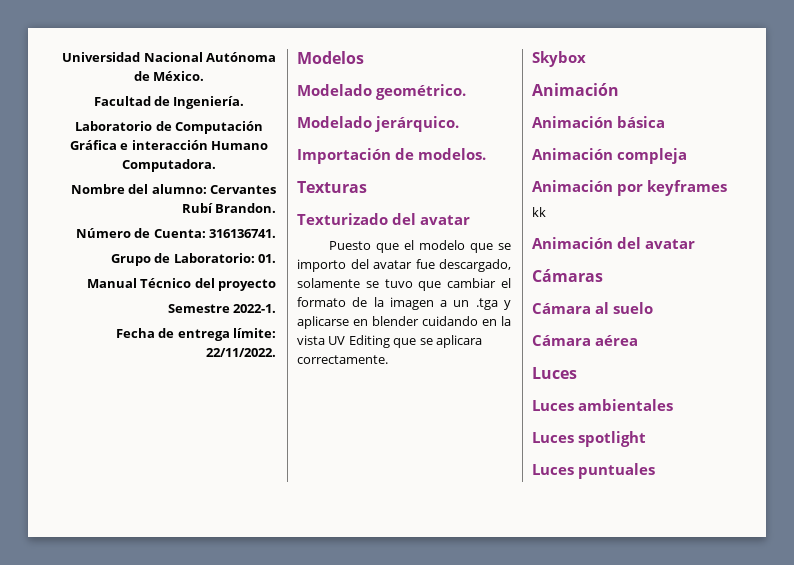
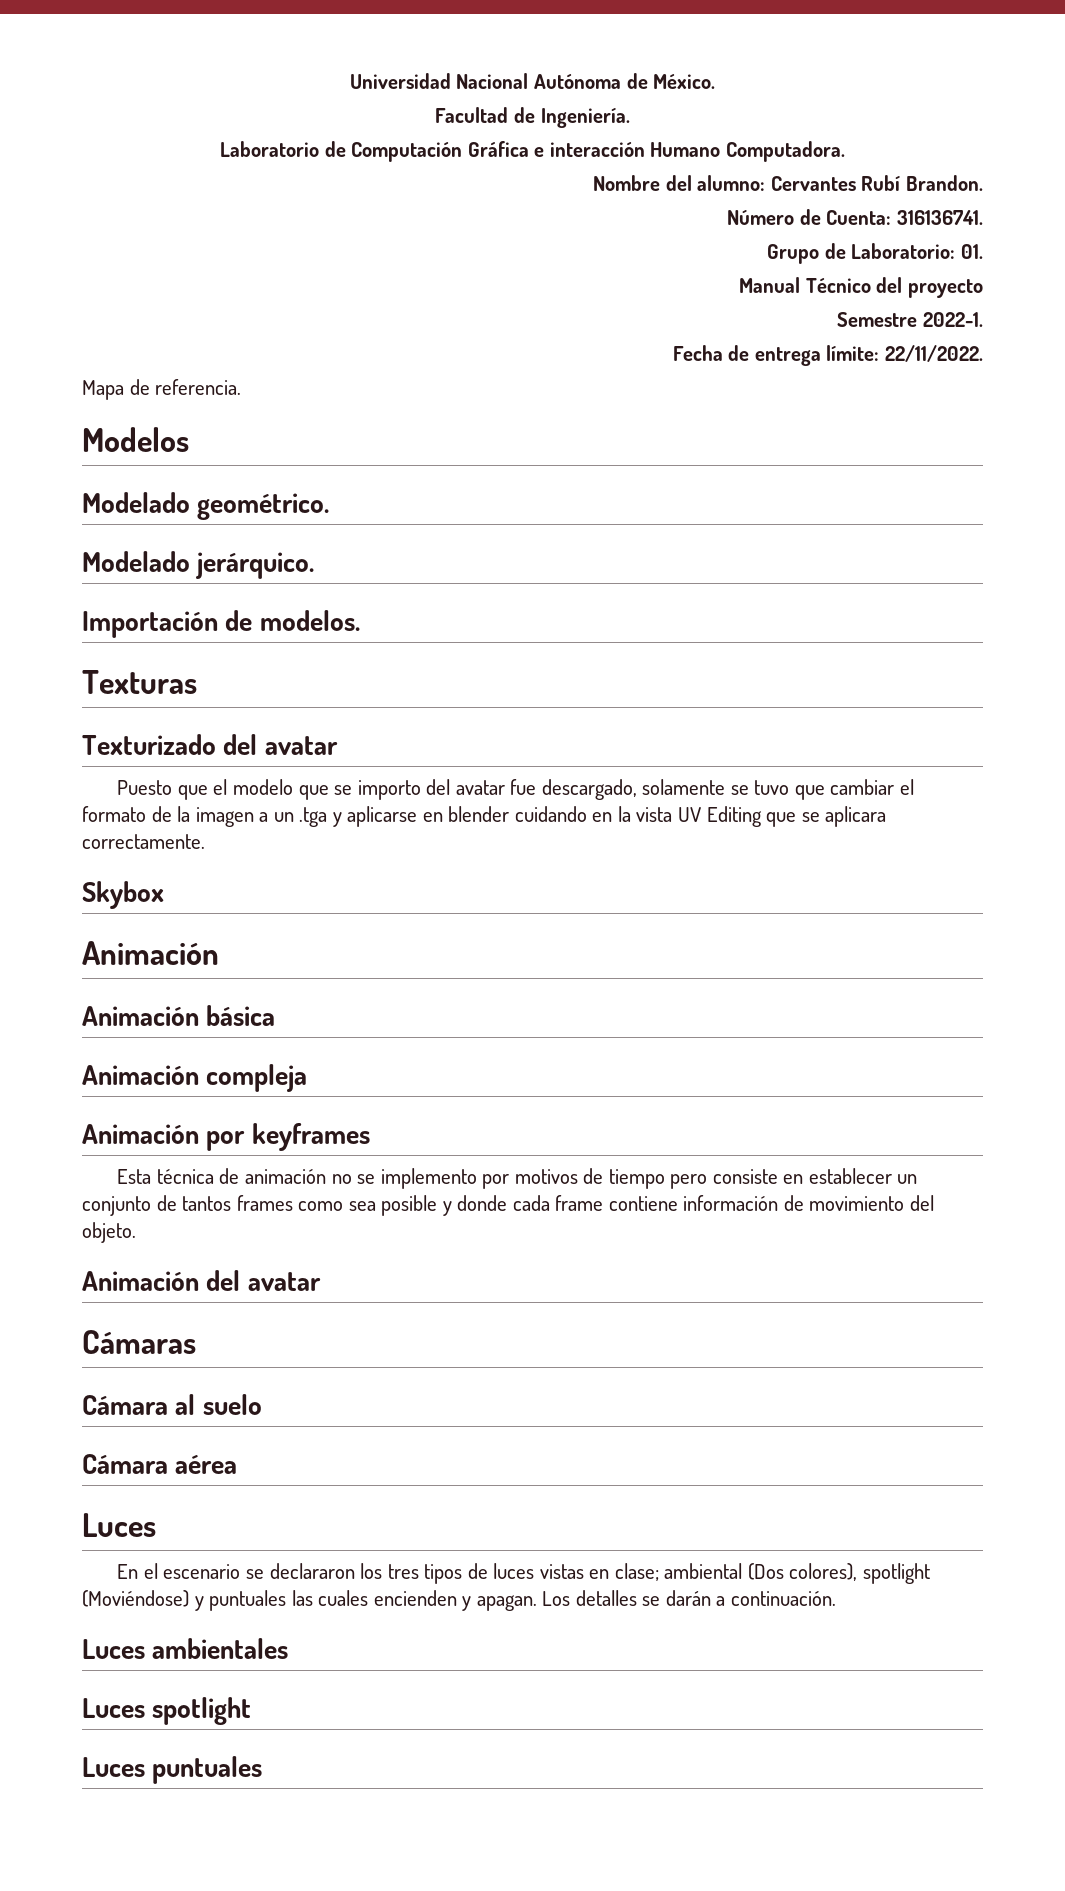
+ Mapa de referencia.
- kk
+ Esta técnica de animación no se implemento por motivos de tiempo pero consiste en establecer un conjunto de tantos frames como sea posible y donde cada frame contiene información de movimiento del objeto.
+ En el escenario se declararon los tres tipos de luces vistas en clase; ambiental (Dos colores), spotlight (Moviéndose) y puntuales las cuales encienden y apagan. Los detalles se darán a continuación.

